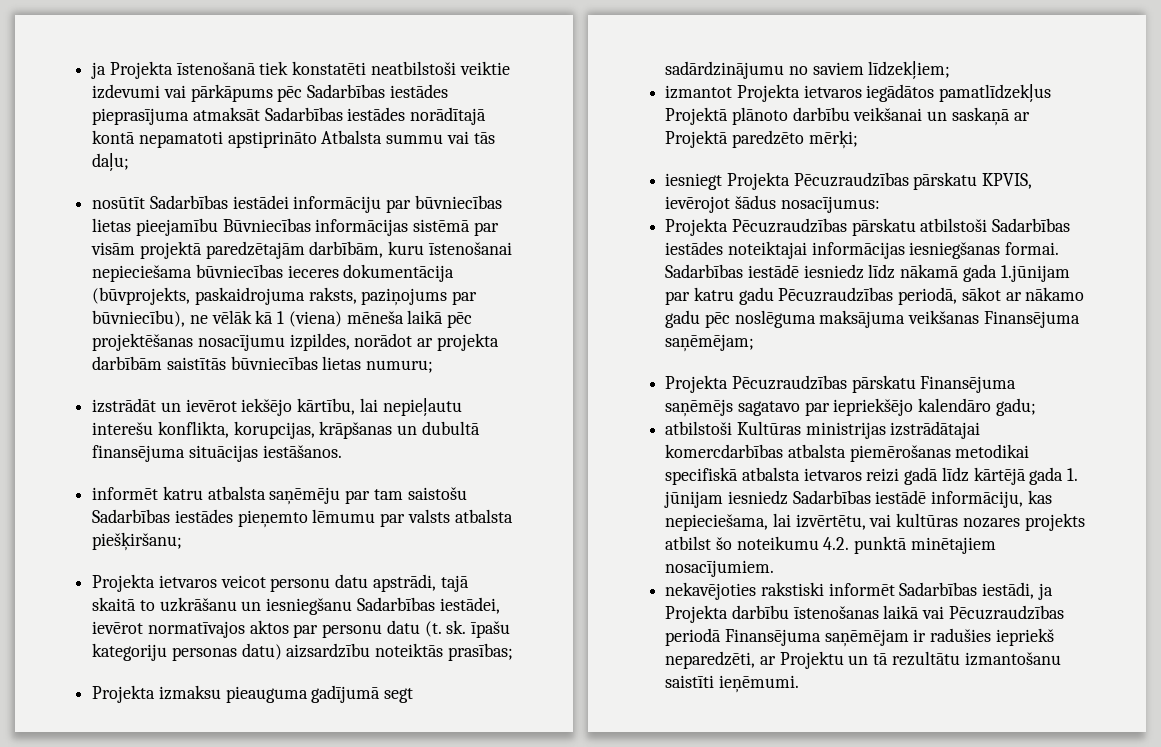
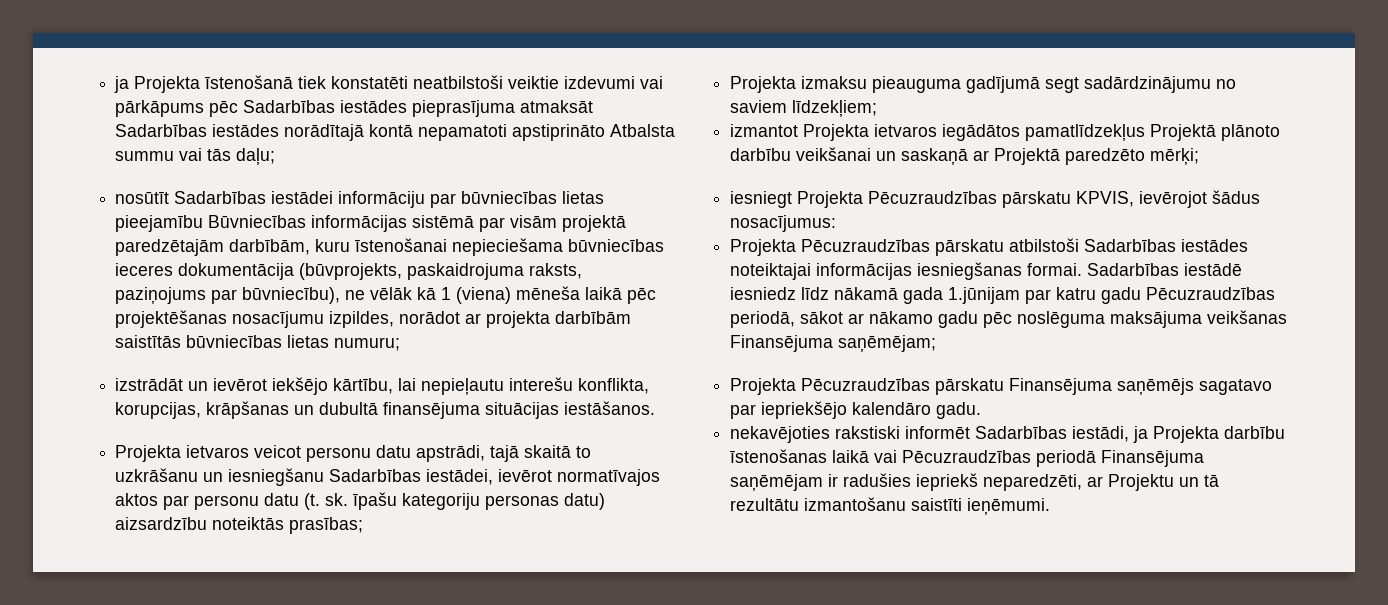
- informēt katru atbalsta saņēmēju par tam saistošu Sadarbības iestādes pieņemto lēmumu par valsts atbalsta piešķiršanu;
- Projekta Pēcuzraudzības pārskatu Finansējuma saņēmējs sagatavo par iepriekšējo kalendāro gadu;
- atbilstoši Kultūras ministrijas izstrādātajai komercdarbības atbalsta piemērošanas metodikai specifiskā atbalsta ietvaros reizi gadā līdz kārtējā gada 1. jūnijam iesniedz Sadarbības iestādē informāciju, kas nepieciešama, lai izvērtētu, vai kultūras nozares projekts atbilst šo noteikumu 4.2. punktā minētajiem nosacījumiem.
+ Projekta Pēcuzraudzības pārskatu Finansējuma saņēmējs sagatavo par iepriekšējo kalendāro gadu.

